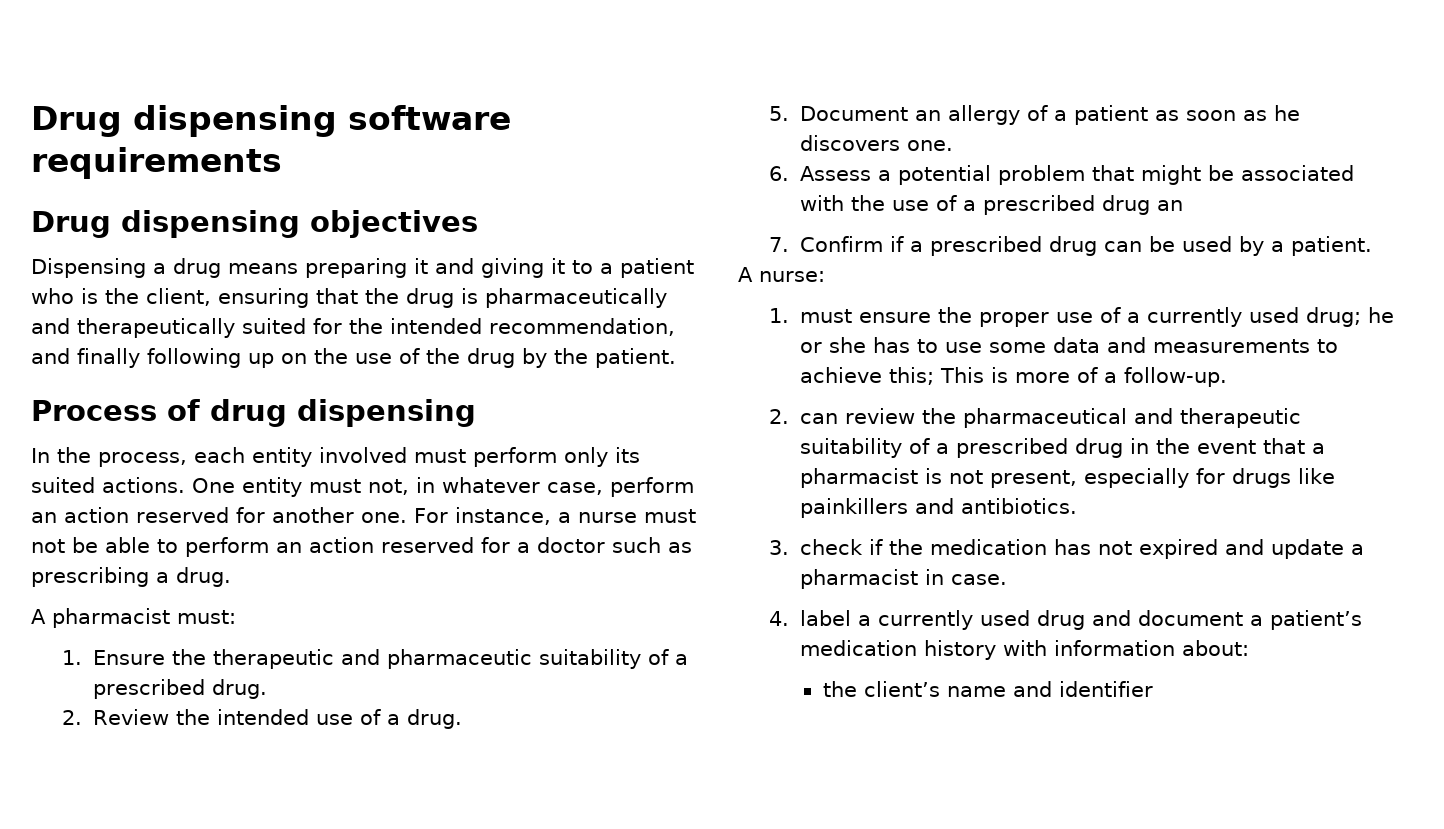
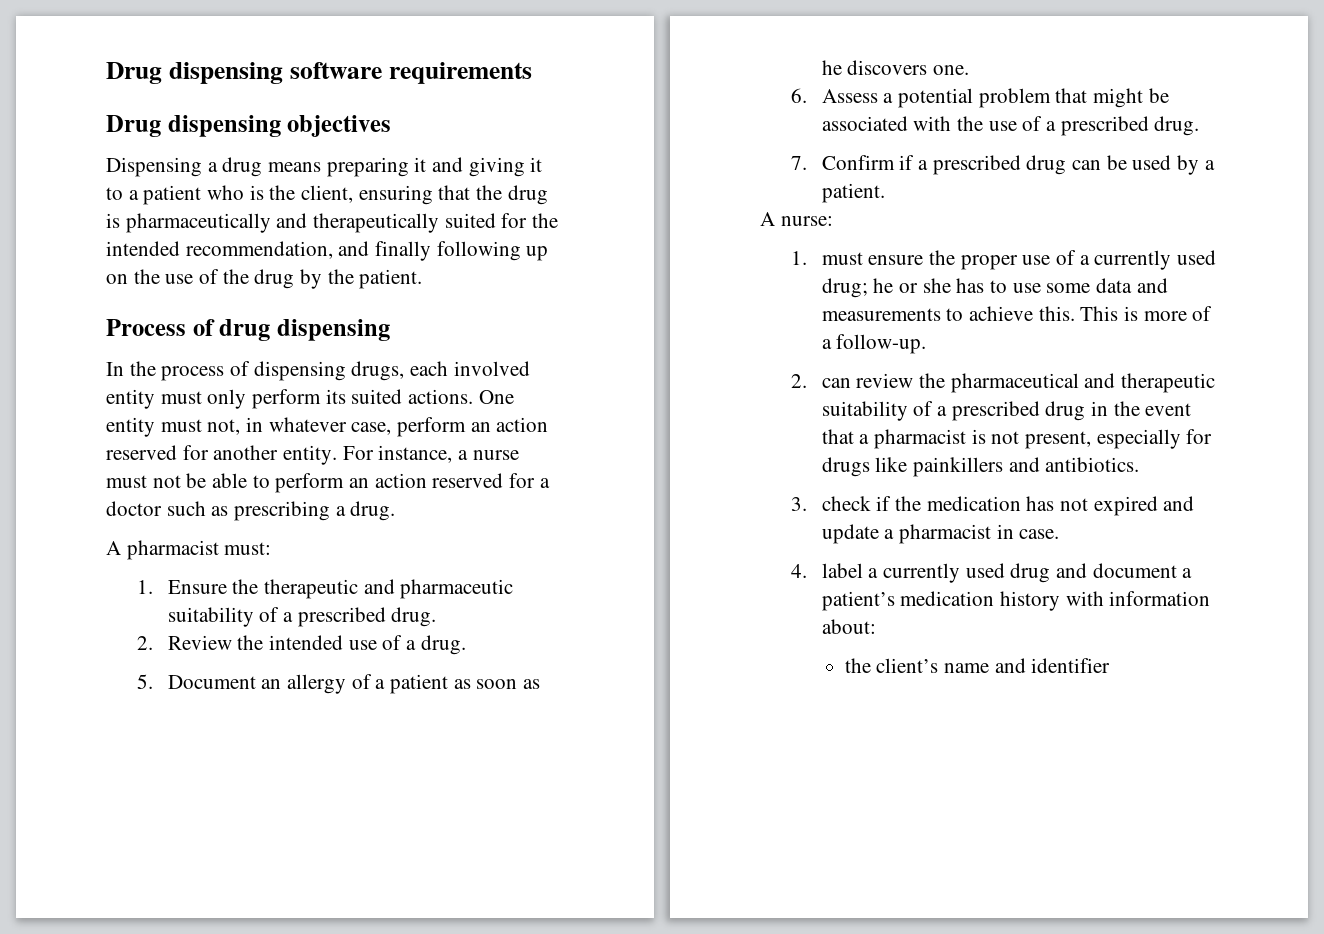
- In the process, each entity involved must perform only its suited actions.
+ In the process of dispensing drugs, each involved entity must only perform its suited actions.
- One entity must not, in whatever case, perform an action reserved for another one.
+ One entity must not, in whatever case, perform an action reserved for another entity.
- 6. Assess a potential problem that might be associated with the use of a prescribed drug an
+ 6. Assess a potential problem that might be associated with the use of a prescribed drug.
- 1. must ensure the proper use of a currently used drug; he or she has to use some data and measurements to achieve this; This is more of a follow-up.
+ 1. must ensure the proper use of a currently used drug; he or she has to use some data and measurements to achieve this. This is more of a follow-up.

